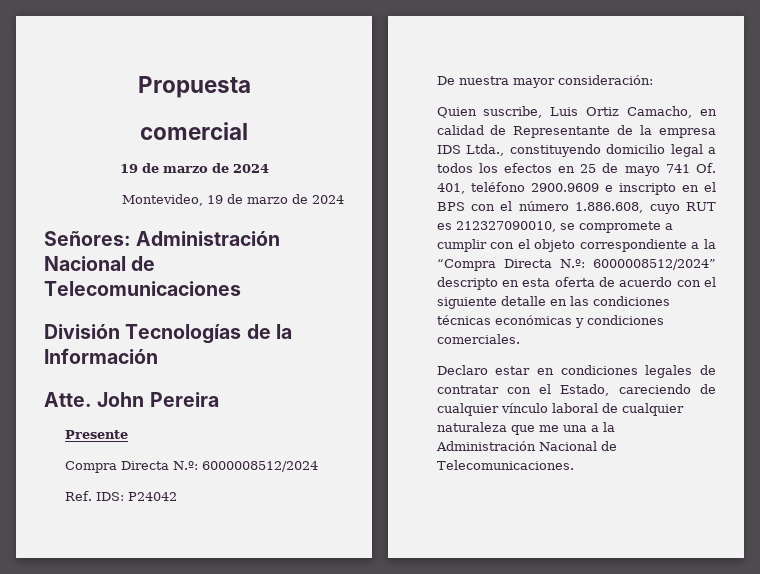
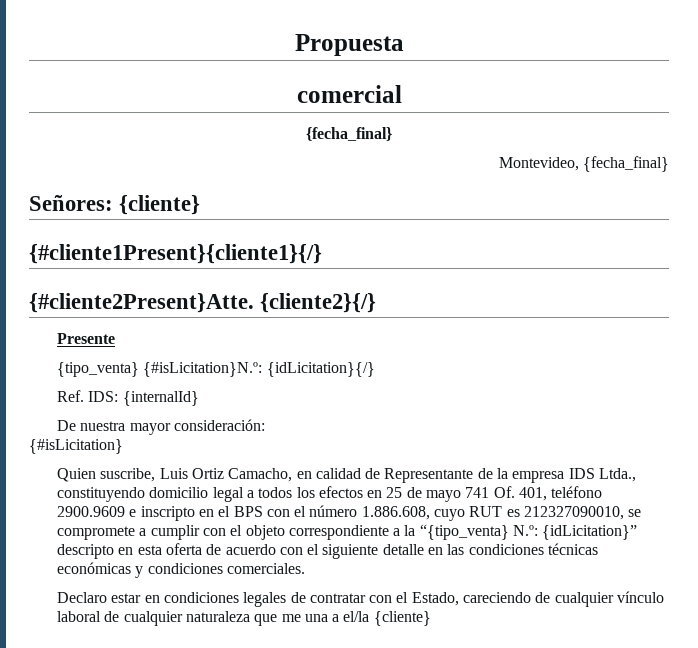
  comercial
- 19 de marzo de 2024
- Montevideo, 19 de marzo de 2024
- Señores: Administración Nacional de Telecomunicaciones
- División Tecnologías de la Información
- Atte. John Pereira
+ {fecha_final}
+ Montevideo, {fecha_final}
+ Señores: {cliente}
+ {#cliente1Present}{cliente1}{/}
+ {#cliente2Present}Atte. {cliente2}{/}
  Presente
- Compra Directa N.º: 6000008512/2024
+ {tipo_venta} {#isLicitation}N.º: {idLicitation}{/}
- Ref. IDS: P24042
+ Ref. IDS: {internalId}
+ {#isLicitation}
- Quien suscribe, Luis Ortiz Camacho, en calidad de Representante de la empresa IDS Ltda., constituyendo domicilio legal a todos los efectos en 25 de mayo 741 Of. 401, teléfono 2900.9609 e inscripto en el BPS con el número 1.886.608, cuyo RUT es 212327090010, se compromete a cumplir con el objeto correspondiente a la “Compra Directa N.º: 6000008512/2024” descripto en esta oferta de acuerdo con el siguiente detalle en las condiciones técnicas económicas y condiciones comerciales.
+ Quien suscribe, Luis Ortiz Camacho, en calidad de Representante de la empresa IDS Ltda., constituyendo domicilio legal a todos los efectos en 25 de mayo 741 Of. 401, teléfono 2900.9609 e inscripto en el BPS con el número 1.886.608, cuyo RUT es 212327090010, se compromete a cumplir con el objeto correspondiente a la “{tipo_venta} N.º: {idLicitation}” descripto en esta oferta de acuerdo con el siguiente detalle en las condiciones técnicas económicas y condiciones comerciales.
- Declaro estar en condiciones legales de contratar con el Estado, careciendo de cualquier vínculo laboral de cualquier naturaleza que me una a la Administración Nacional de Telecomunicaciones.
+ Declaro estar en condiciones legales de contratar con el Estado, careciendo de cualquier vínculo laboral de cualquier naturaleza que me una a el/la {cliente}

